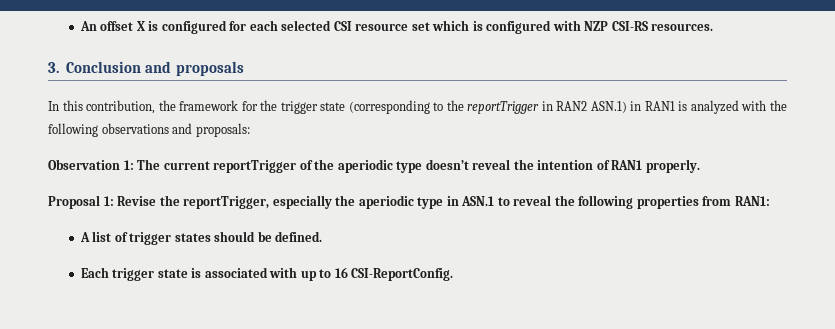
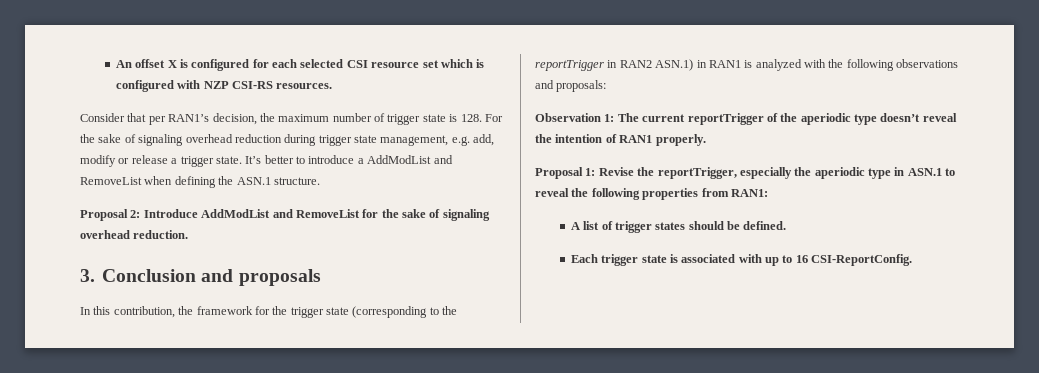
+ Consider that per RAN1’s decision, the maximum number of trigger state is 128. For the sake of signaling overhead reduction during trigger state management, e.g. add, modify or release a trigger state. It’s better to introduce a AddModList and RemoveList when defining the ASN.1 structure.
+ Proposal 2: Introduce AddModList and RemoveList for the sake of signaling overhead reduction.

